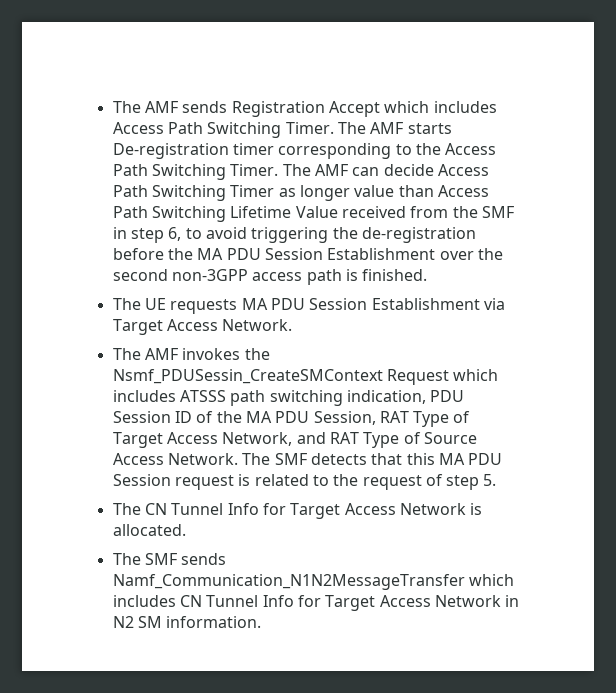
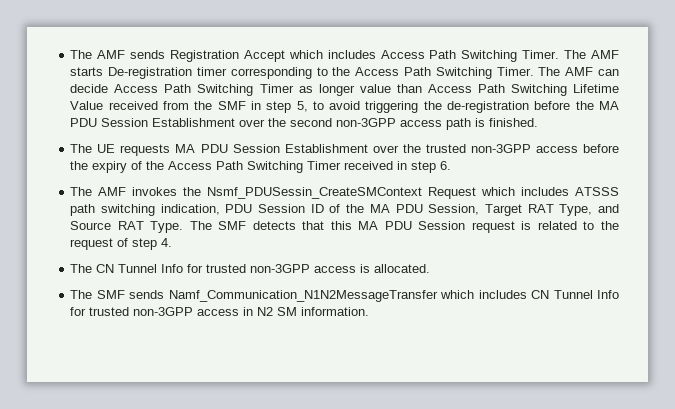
- The AMF can decide Access Path Switching Timer as longer value than Access Path Switching Lifetime Value received from the SMF in step 6, to avoid triggering the de-registration before the MA PDU Session Establishment over the second non-3GPP access path is finished.
+ The AMF can decide Access Path Switching Timer as longer value than Access Path Switching Lifetime Value received from the SMF in step 5, to avoid triggering the de-registration before the MA PDU Session Establishment over the second non-3GPP access path is finished.
- The UE requests MA PDU Session Establishment via Target Access Network.
+ The UE requests MA PDU Session Establishment over the trusted non-3GPP access before the expiry of the Access Path Switching Timer received in step 6.
- The AMF invokes the Nsmf_PDUSessin_CreateSMContext Request which includes ATSSS path switching indication, PDU Session ID of the MA PDU Session, RAT Type of Target Access Network, and RAT Type of Source Access Network.
+ The AMF invokes the Nsmf_PDUSessin_CreateSMContext Request which includes ATSSS path switching indication, PDU Session ID of the MA PDU Session, Target RAT Type, and Source RAT Type.
- The SMF detects that this MA PDU Session request is related to the request of step 5.
+ The SMF detects that this MA PDU Session request is related to the request of step 4.
- The CN Tunnel Info for Target Access Network is allocated.
+ The CN Tunnel Info for trusted non-3GPP access is allocated.
- The SMF sends Namf_Communication_N1N2MessageTransfer which includes CN Tunnel Info for Target Access Network in N2 SM information.
+ The SMF sends Namf_Communication_N1N2MessageTransfer which includes CN Tunnel Info for trusted non-3GPP access in N2 SM information.

